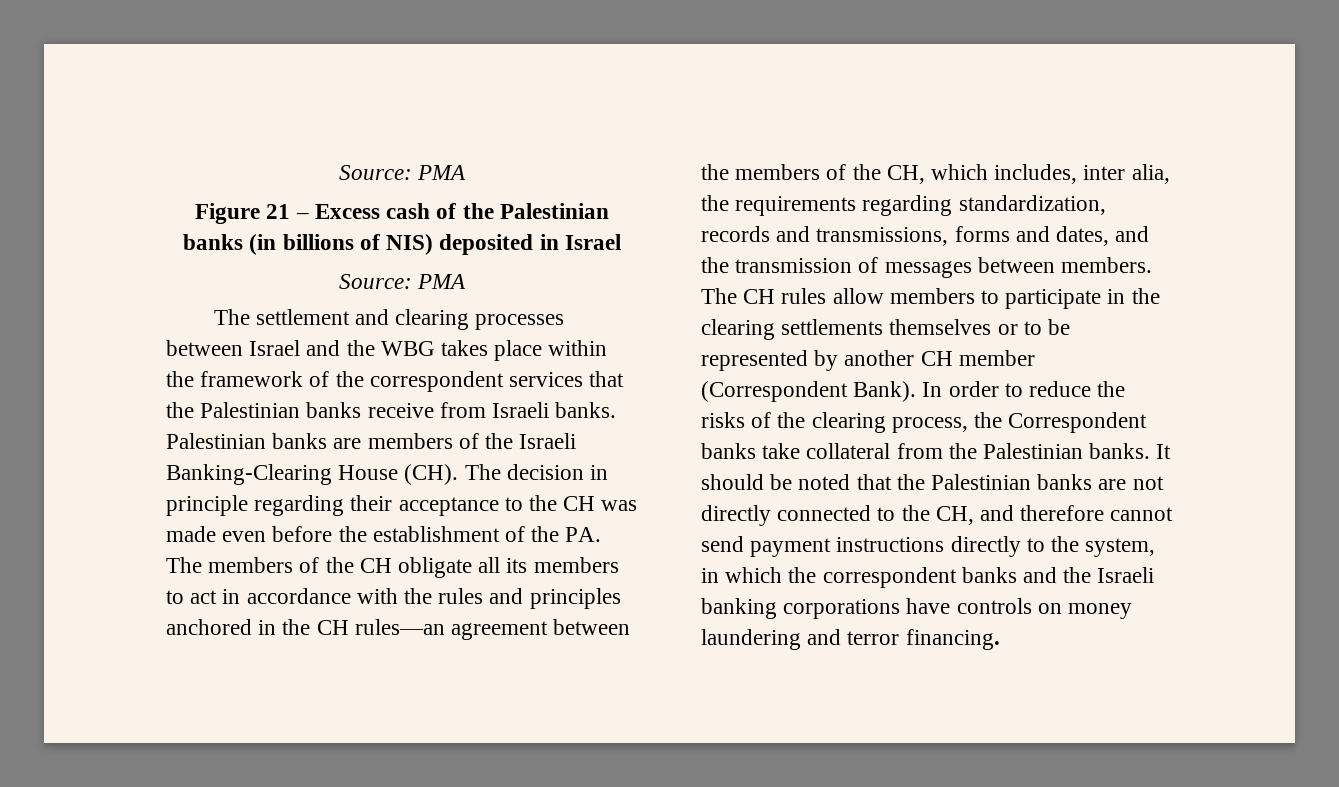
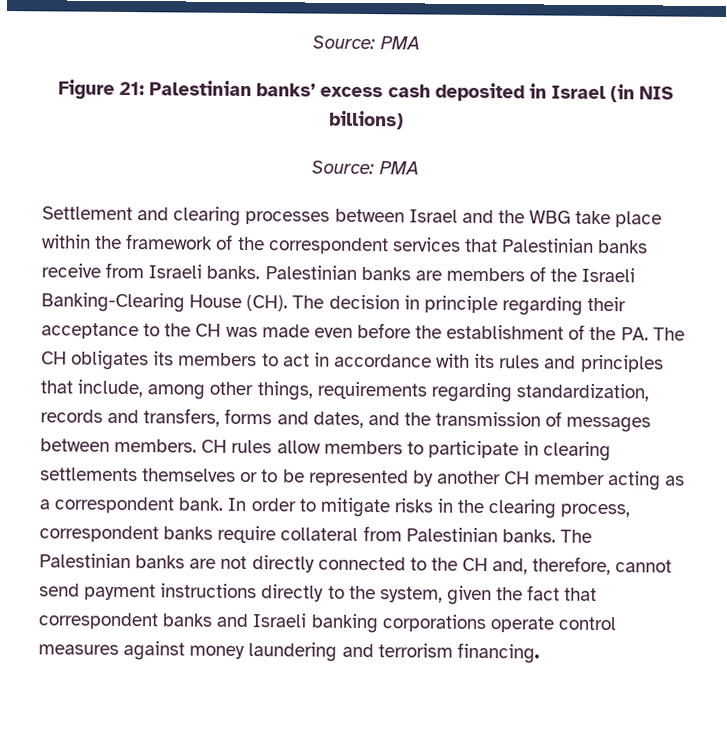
- Figure 21 – Excess cash of the Palestinian banks (in billions of NIS) deposited in Israel
+ Figure 21: Palestinian banks’ excess cash deposited in Israel (in NIS billions)
  Source: PMA
- The settlement and clearing processes between Israel and the WBG takes place within the framework of the correspondent services that the Palestinian banks receive from Israeli banks.
+ Settlement and clearing processes between Israel and the WBG take place within the framework of the correspondent services that Palestinian banks receive from Israeli banks.
- Palestinian banks are members of the Israeli Banking-Clearing House (CH). The decision in principle regarding their acceptance to the CH was made even before the establishment of the PA. The members of the CH obligate all its members to act in accordance with the rules and principles anchored in the CH rules—an agreement between the members of the CH, which includes, inter alia, the requirements regarding standardization, records and transmissions, forms and dates, and the transmission of messages between members.
+ Palestinian banks are members of the Israeli Banking-Clearing House (CH). The decision in principle regarding their acceptance to the CH was made even before the establishment of the PA. The CH obligates its members to act in accordance with its rules and principles that include, among other things, requirements regarding standardization, records and transfers, forms and dates, and the transmission of messages between members.
- The CH rules allow members to participate in the clearing settlements themselves or to be represented by another CH member (Correspondent Bank). In order to reduce the risks of the clearing process, the Correspondent banks take collateral from the Palestinian banks.
+ CH rules allow members to participate in clearing settlements themselves or to be represented by another CH member acting as a correspondent bank. In order to mitigate risks in the clearing process, correspondent banks require collateral from Palestinian banks.
- It should be noted that the Palestinian banks are not directly connected to the CH, and therefore cannot send payment instructions directly to the system, in which the correspondent banks and the Israeli banking corporations have controls on money laundering and terror financing.
+ The Palestinian banks are not directly connected to the CH and, therefore, cannot send payment instructions directly to the system, given the fact that correspondent banks and Israeli banking corporations operate control measures against money laundering and terrorism financing.

